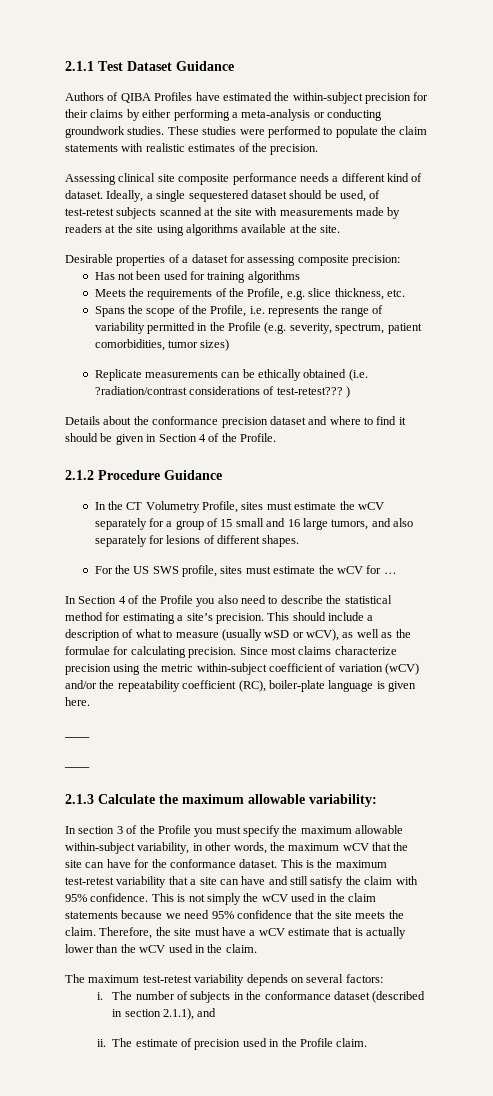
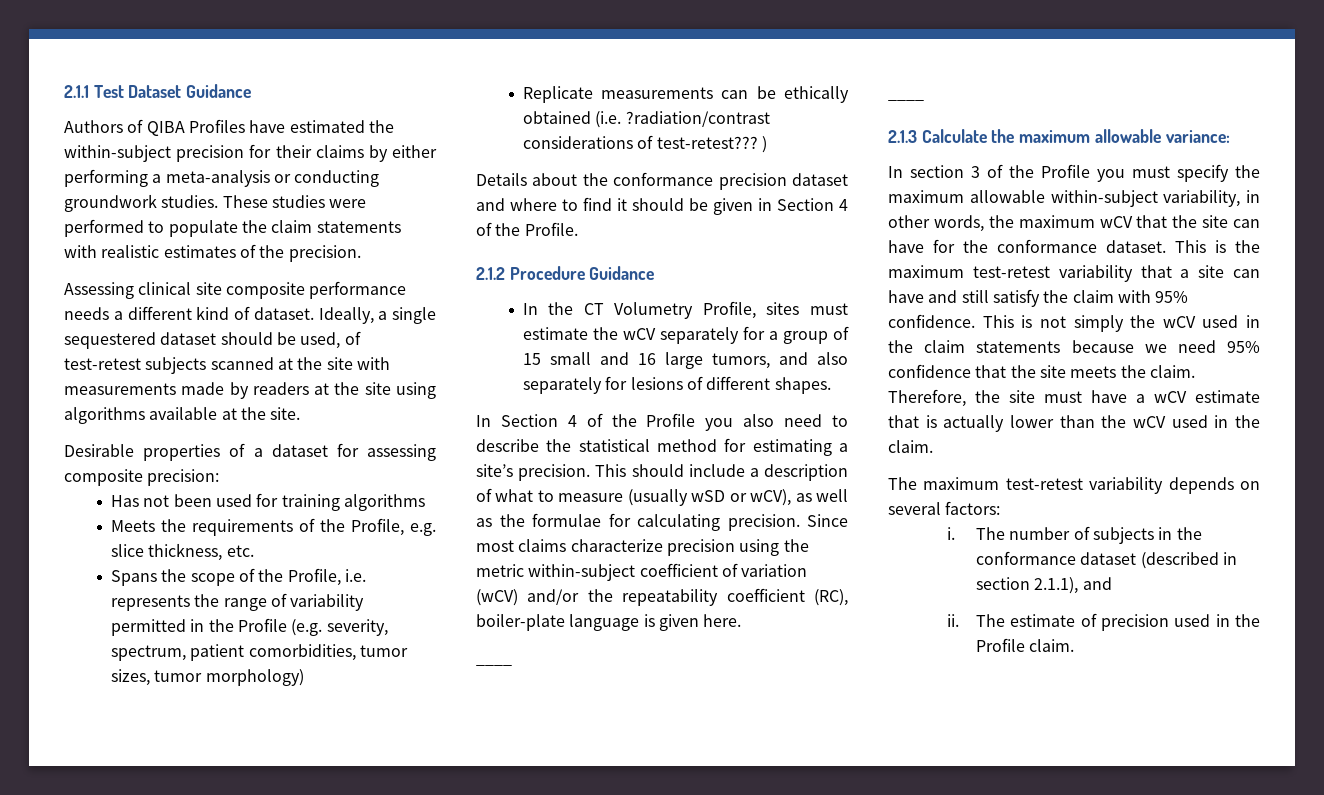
- Spans the scope of the Profile, i.e. represents the range of variability permitted in the Profile (e.g. severity, spectrum, patient comorbidities, tumor sizes)
+ Spans the scope of the Profile, i.e. represents the range of variability permitted in the Profile (e.g. severity, spectrum, patient comorbidities, tumor sizes, tumor morphology)
- For the US SWS profile, sites must estimate the wCV for …
- 2.1.3 Calculate the maximum allowable variability:
+ 2.1.3 Calculate the maximum allowable variance:

